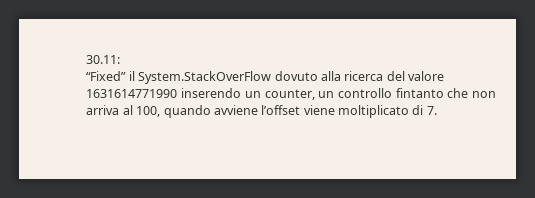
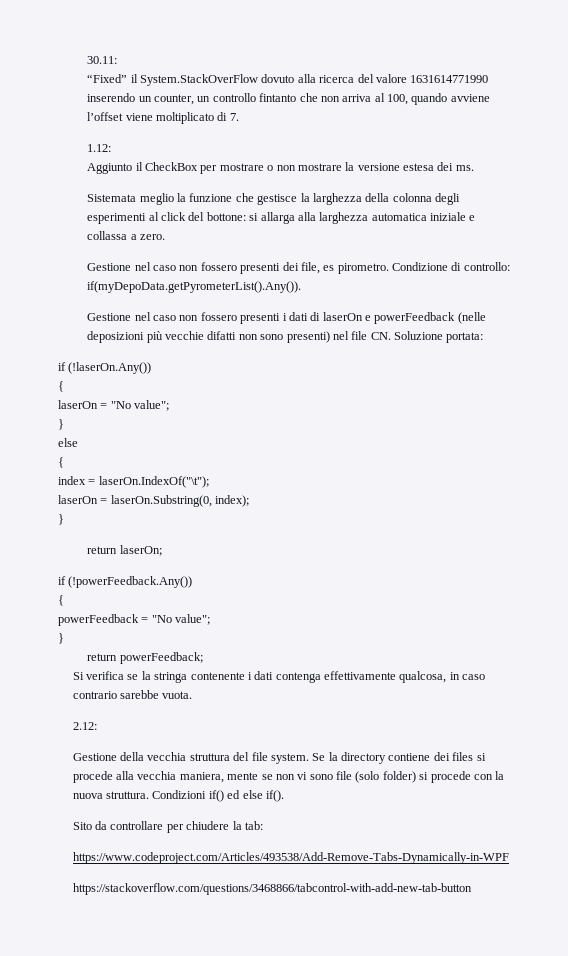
+ 1.12:
+ Aggiunto il CheckBox per mostrare o non mostrare la versione estesa dei ms.
+ Sistemata meglio la funzione che gestisce la larghezza della colonna degli esperimenti al click del bottone: si allarga alla larghezza automatica iniziale e collassa a zero.
+ Gestione nel caso non fossero presenti dei file, es pirometro. Condizione di controllo: if(myDepoData.getPyrometerList().Any()).
+ Gestione nel caso non fossero presenti i dati di laserOn e powerFeedback (nelle deposizioni più vecchie difatti non sono presenti) nel file CN. Soluzione portata:
+ if (!laserOn.Any())
+ {
+ laserOn = "No value";
+ }
+ else
+ {
+ index = laserOn.IndexOf("\t");
+ laserOn = laserOn.Substring(0, index);
+ }
+ return laserOn;
+ if (!powerFeedback.Any())
+ {
+ powerFeedback = "No value";
+ }
+ return powerFeedback;
+ Si verifica se la stringa contenente i dati contenga effettivamente qualcosa, in caso contrario sarebbe vuota.
+ 2.12:
+ Gestione della vecchia struttura del file system. Se la directory contiene dei files si procede alla vecchia maniera, mente se non vi sono file (solo folder) si procede con la nuova struttura. Condizioni if() ed else if().
+ Sito da controllare per chiudere la tab:
+ https://www.codeproject.com/Articles/493538/Add-Remove-Tabs-Dynamically-in-WPF
+ https://stackoverflow.com/questions/3468866/tabcontrol-with-add-new-tab-button

